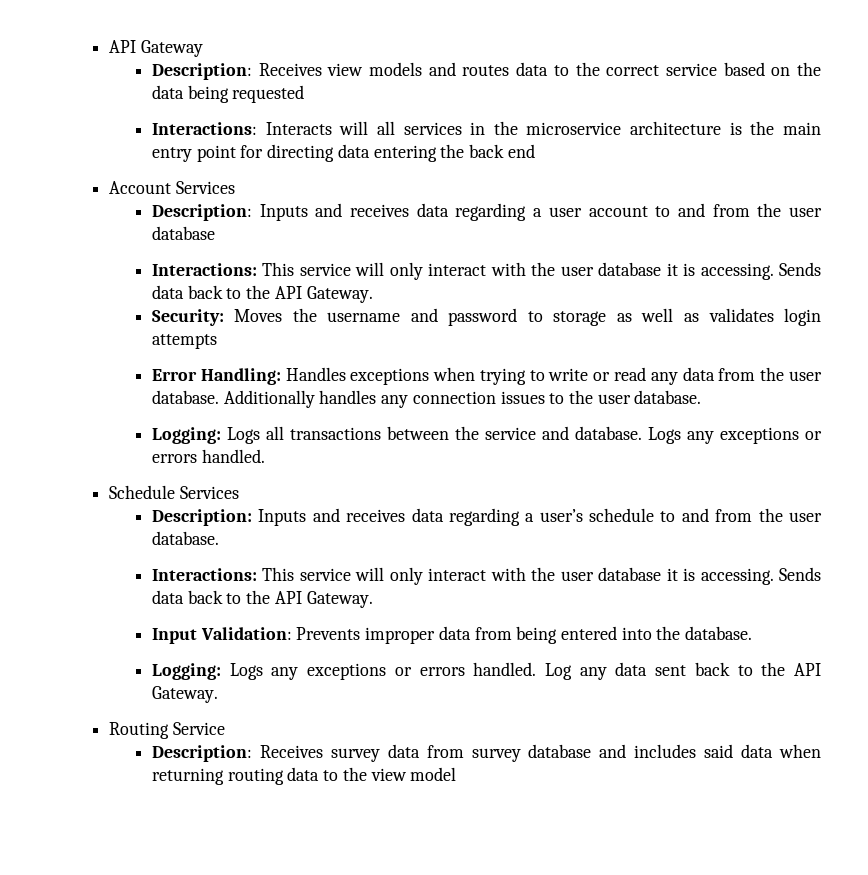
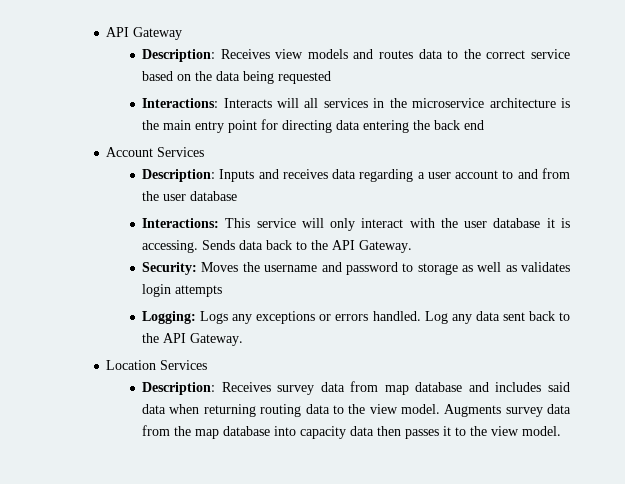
- Error Handling: Handles exceptions when trying to write or read any data from the user database. Additionally handles any connection issues to the user database.
- Logging: Logs all transactions between the service and database. Logs any exceptions or errors handled.
- Schedule Services
- Description: Inputs and receives data regarding a user’s schedule to and from the user database.
- Interactions: This service will only interact with the user database it is accessing. Sends data back to the API Gateway.
- Input Validation: Prevents improper data from being entered into the database.
- Routing Service
+ Location Services
- Description: Receives survey data from survey database and includes said data when returning routing data to the view model
+ Description: Receives survey data from map database and includes said data when returning routing data to the view model. Augments survey data from the map database into capacity data then passes it to the view model.

